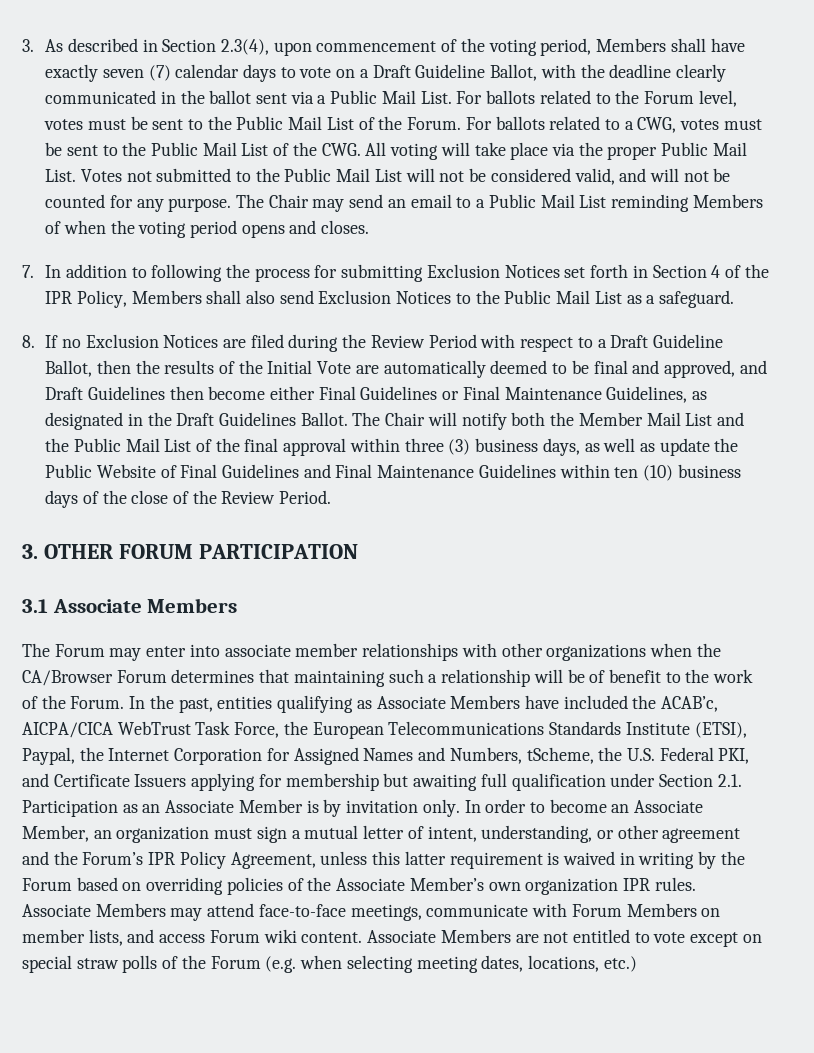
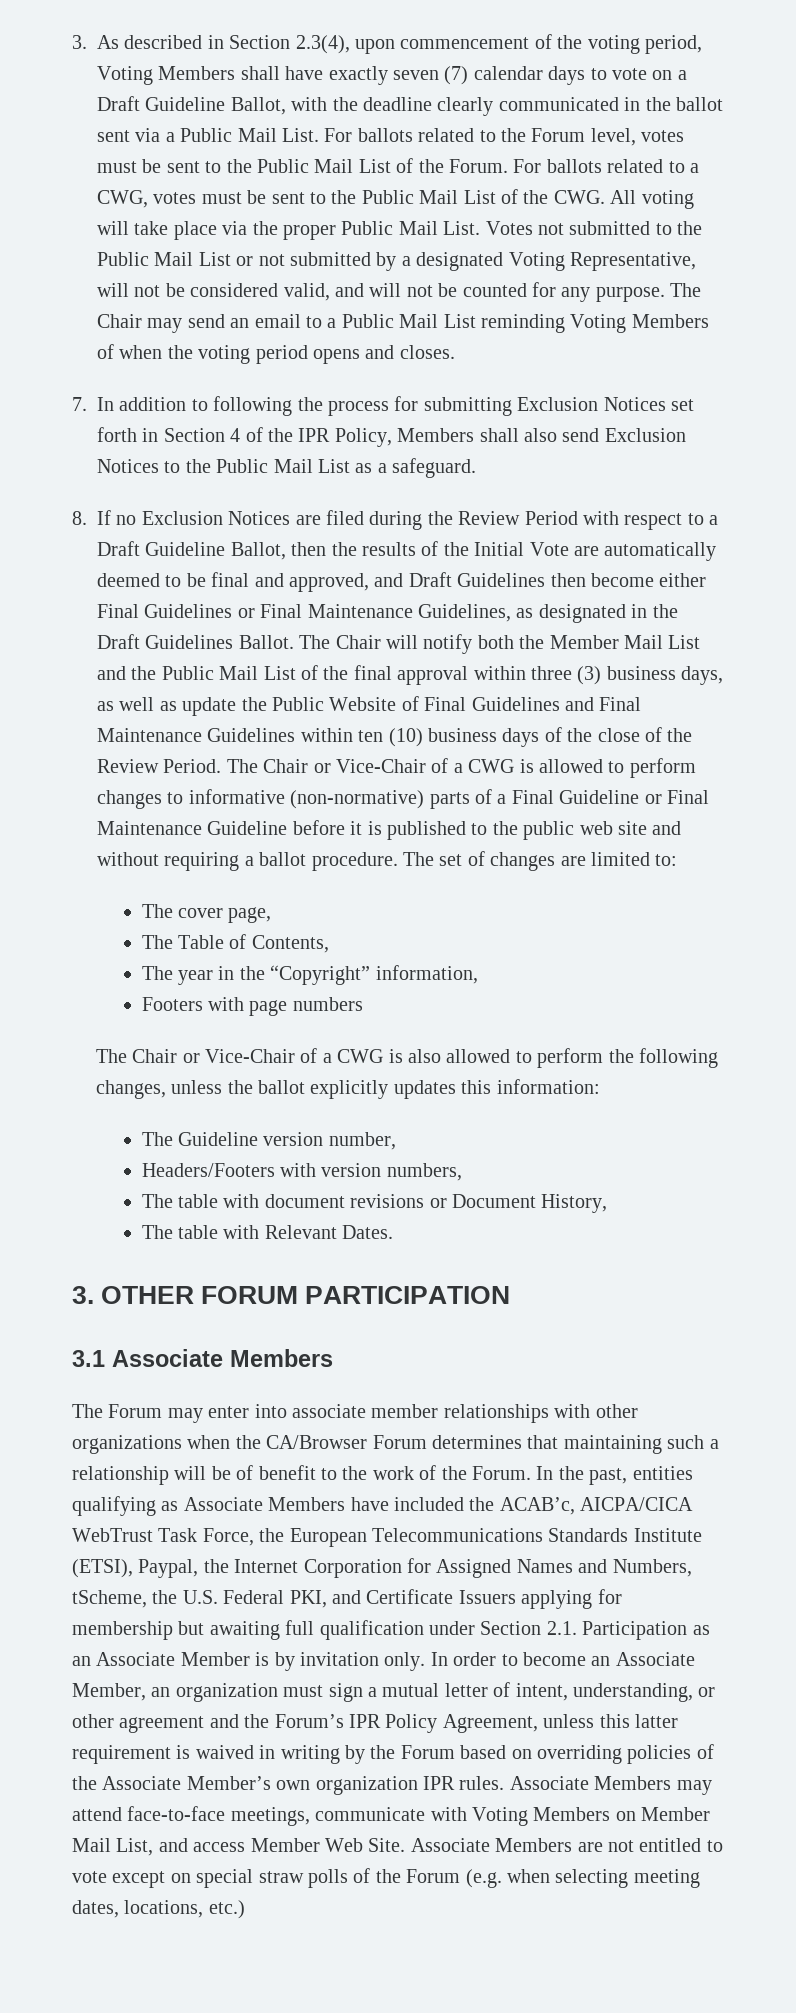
- 3. As described in Section 2.3(4), upon commencement of the voting period, Members shall have exactly seven (7) calendar days to vote on a Draft Guideline Ballot, with the deadline clearly communicated in the ballot sent via a Public Mail List.
+ 3. As described in Section 2.3(4), upon commencement of the voting period, Voting Members shall have exactly seven (7) calendar days to vote on a Draft Guideline Ballot, with the deadline clearly communicated in the ballot sent via a Public Mail List.
- Votes not submitted to the Public Mail List will not be considered valid, and will not be counted for any purpose.
+ Votes not submitted to the Public Mail List or not submitted by a designated Voting Representative, will not be considered valid, and will not be counted for any purpose.
- The Chair may send an email to a Public Mail List reminding Members of when the voting period opens and closes.
+ The Chair may send an email to a Public Mail List reminding Voting Members of when the voting period opens and closes.
+ The Chair or Vice-Chair of a CWG is allowed to perform changes to informative (non-normative) parts of a Final Guideline or Final Maintenance Guideline before it is published to the public web site and without requiring a ballot procedure. The set of changes are limited to:
+ The cover page,
+ The Table of Contents,
+ The year in the “Copyright” information,
+ Footers with page numbers
+ The Chair or Vice-Chair of a CWG is also allowed to perform the following changes, unless the ballot explicitly updates this information:
+ The Guideline version number,
+ Headers/Footers with version numbers,
+ The table with document revisions or Document History,
+ The table with Relevant Dates.
- Associate Members may attend face-to-face meetings, communicate with Forum Members on member lists, and access Forum wiki content.
+ Associate Members may attend face-to-face meetings, communicate with Voting Members on Member Mail List, and access Member Web Site.

